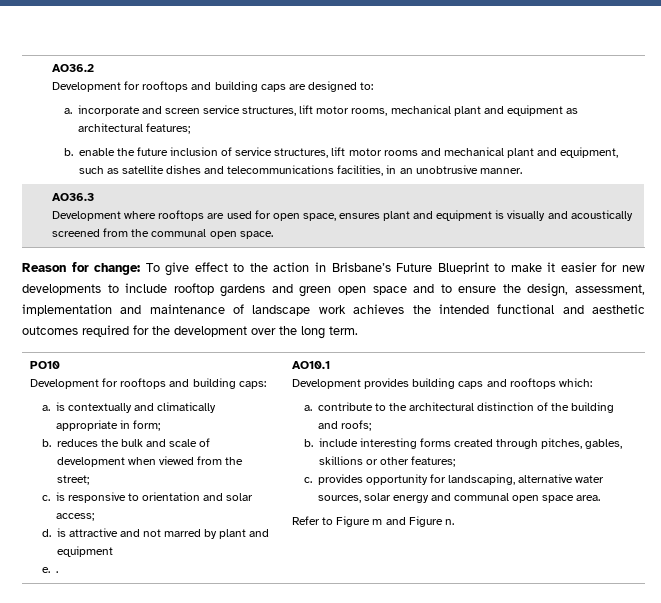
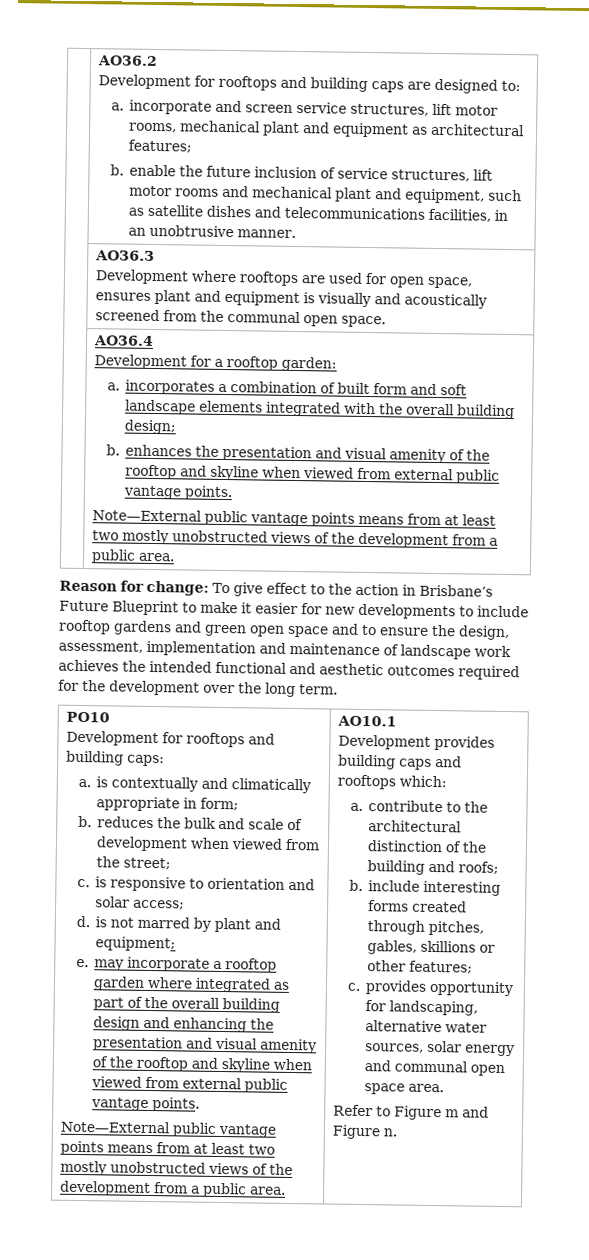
+ AO36.4
+ Development for a rooftop garden:
+ a. incorporates a combination of built form and soft landscape elements integrated with the overall building design;
+ b. enhances the presentation and visual amenity of the rooftop and skyline when viewed from external public vantage points.
+ Note—External public vantage points means from at least two mostly unobstructed views of the development from a public area.
- d. is attractive and not marred by plant and equipment
+ d. is not marred by plant and equipment;
- e. .
+ e. may incorporate a rooftop garden where integrated as part of the overall building design and enhancing the presentation and visual amenity of the rooftop and skyline when viewed from external public vantage points.
+ Note—External public vantage points means from at least two mostly unobstructed views of the development from a public area.

